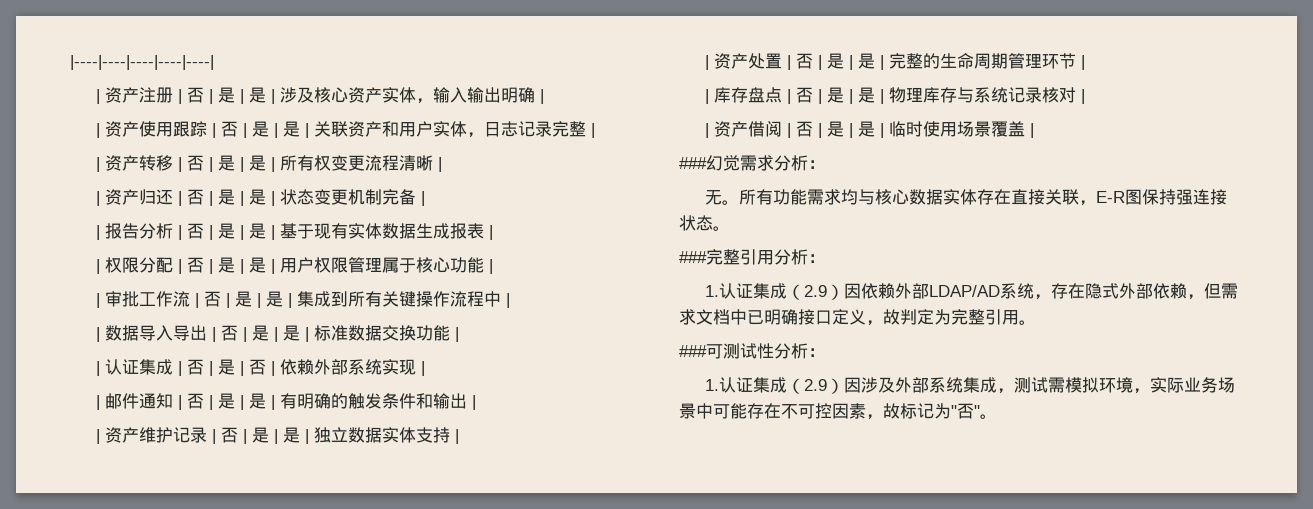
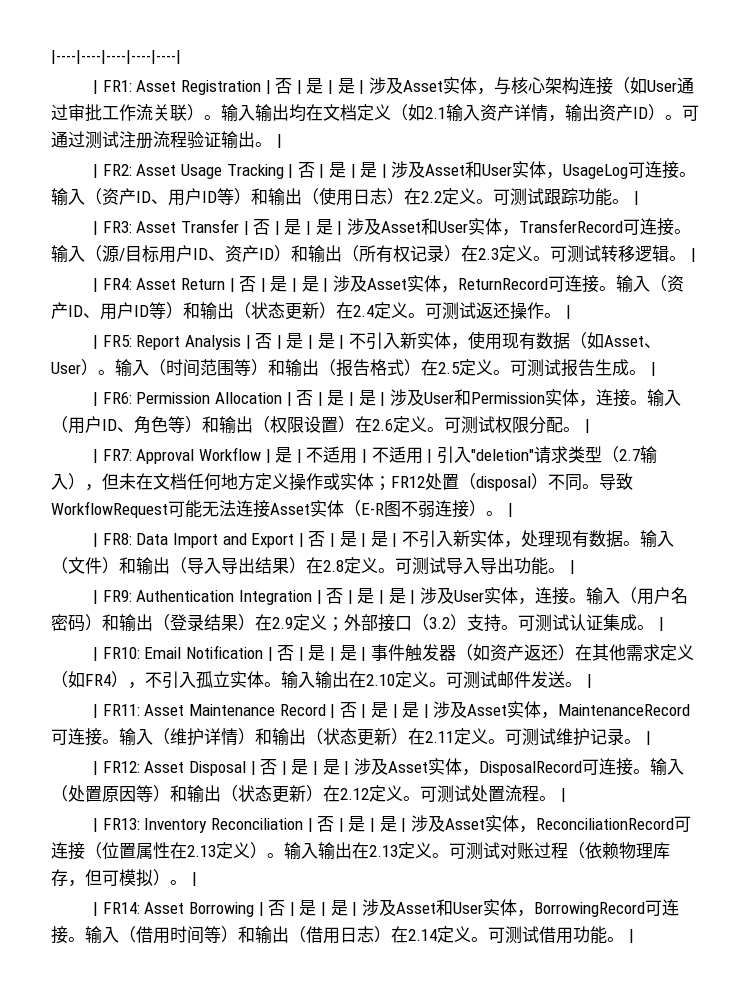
- | 资产注册 | 否 | 是 | 是 | 涉及核心资产实体，输入输出明确 |
- | 资产使用跟踪 | 否 | 是 | 是 | 关联资产和用户实体，日志记录完整 |
- | 资产转移 | 否 | 是 | 是 | 所有权变更流程清晰 |
- | 资产归还 | 否 | 是 | 是 | 状态变更机制完备 |
- | 报告分析 | 否 | 是 | 是 | 基于现有实体数据生成报表 |
- | 权限分配 | 否 | 是 | 是 | 用户权限管理属于核心功能 |
- | 审批工作流 | 否 | 是 | 是 | 集成到所有关键操作流程中 |
- | 数据导入导出 | 否 | 是 | 是 | 标准数据交换功能 |
- | 认证集成 | 否 | 是 | 否 | 依赖外部系统实现 |
- | 邮件通知 | 否 | 是 | 是 | 有明确的触发条件和输出 |
- | 资产维护记录 | 否 | 是 | 是 | 独立数据实体支持 |
- | 资产处置 | 否 | 是 | 是 | 完整的生命周期管理环节 |
- | 库存盘点 | 否 | 是 | 是 | 物理库存与系统记录核对 |
- | 资产借阅 | 否 | 是 | 是 | 临时使用场景覆盖 |
- ###幻觉需求分析：
- 无。所有功能需求均与核心数据实体存在直接关联，E-R图保持强连接状态。
- ###完整引用分析：
- 1.认证集成（2.9）因依赖外部LDAP/AD系统，存在隐式外部依赖，但需求文档中已明确接口定义，故判定为完整引用。
- ###可测试性分析：
- 1.认证集成（2.9）因涉及外部系统集成，测试需模拟环境，实际业务场景中可能存在不可控因素，故标记为"否"。
+ | FR1: Asset Registration | 否 | 是 | 是 | 涉及Asset实体，与核心架构连接（如User通过审批工作流关联）。输入输出均在文档定义（如2.1输入资产详情，输出资产ID）。可通过测试注册流程验证输出。 |
+ | FR2: Asset Usage Tracking | 否 | 是 | 是 | 涉及Asset和User实体，UsageLog可连接。输入（资产ID、用户ID等）和输出（使用日志）在2.2定义。可测试跟踪功能。 |
+ | FR3: Asset Transfer | 否 | 是 | 是 | 涉及Asset和User实体，TransferRecord可连接。输入（源/目标用户ID、资产ID）和输出（所有权记录）在2.3定义。可测试转移逻辑。 |
+ | FR4: Asset Return | 否 | 是 | 是 | 涉及Asset实体，ReturnRecord可连接。输入（资产ID、用户ID等）和输出（状态更新）在2.4定义。可测试返还操作。 |
+ | FR5: Report Analysis | 否 | 是 | 是 | 不引入新实体，使用现有数据（如Asset、User）。输入（时间范围等）和输出（报告格式）在2.5定义。可测试报告生成。 |
+ | FR6: Permission Allocation | 否 | 是 | 是 | 涉及User和Permission实体，连接。输入（用户ID、角色等）和输出（权限设置）在2.6定义。可测试权限分配。 |
+ | FR7: Approval Workflow | 是 | 不适用 | 不适用 | 引入"deletion"请求类型（2.7输入），但未在文档任何地方定义操作或实体；FR12处置（disposal）不同。导致WorkflowRequest可能无法连接Asset实体（E-R图不弱连接）。 |
+ | FR8: Data Import and Export | 否 | 是 | 是 | 不引入新实体，处理现有数据。输入（文件）和输出（导入导出结果）在2.8定义。可测试导入导出功能。 |
+ | FR9: Authentication Integration | 否 | 是 | 是 | 涉及User实体，连接。输入（用户名密码）和输出（登录结果）在2.9定义；外部接口（3.2）支持。可测试认证集成。 |
+ | FR10: Email Notification | 否 | 是 | 是 | 事件触发器（如资产返还）在其他需求定义（如FR4），不引入孤立实体。输入输出在2.10定义。可测试邮件发送。 |
+ | FR11: Asset Maintenance Record | 否 | 是 | 是 | 涉及Asset实体，MaintenanceRecord可连接。输入（维护详情）和输出（状态更新）在2.11定义。可测试维护记录。 |
+ | FR12: Asset Disposal | 否 | 是 | 是 | 涉及Asset实体，DisposalRecord可连接。输入（处置原因等）和输出（状态更新）在2.12定义。可测试处置流程。 |
+ | FR13: Inventory Reconciliation | 否 | 是 | 是 | 涉及Asset实体，ReconciliationRecord可连接（位置属性在2.13定义）。输入输出在2.13定义。可测试对账过程（依赖物理库存，但可模拟）。 |
+ | FR14: Asset Borrowing | 否 | 是 | 是 | 涉及Asset和User实体，BorrowingRecord可连接。输入（借用时间等）和输出（借用日志）在2.14定义。可测试借用功能。 |

